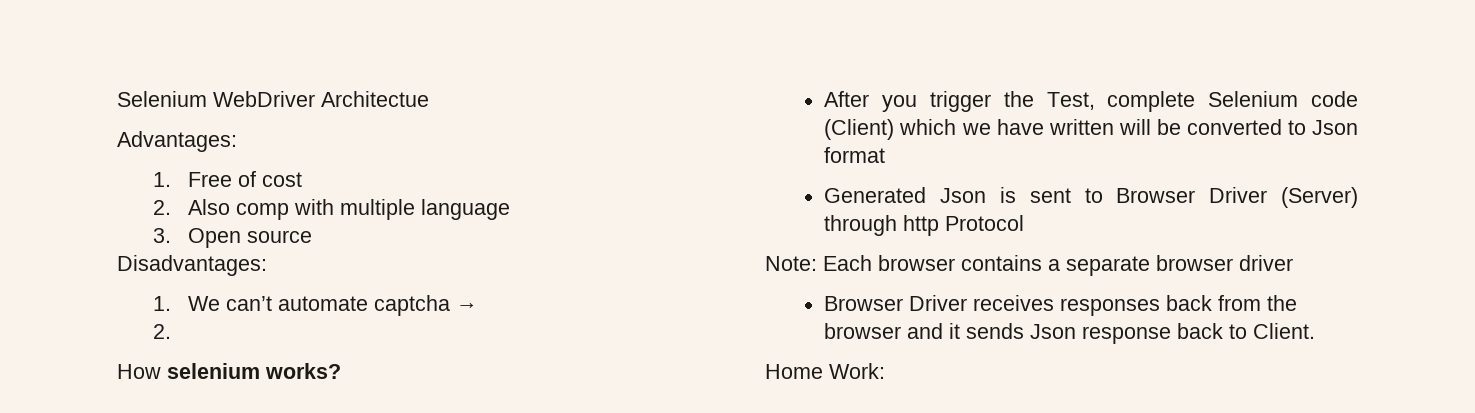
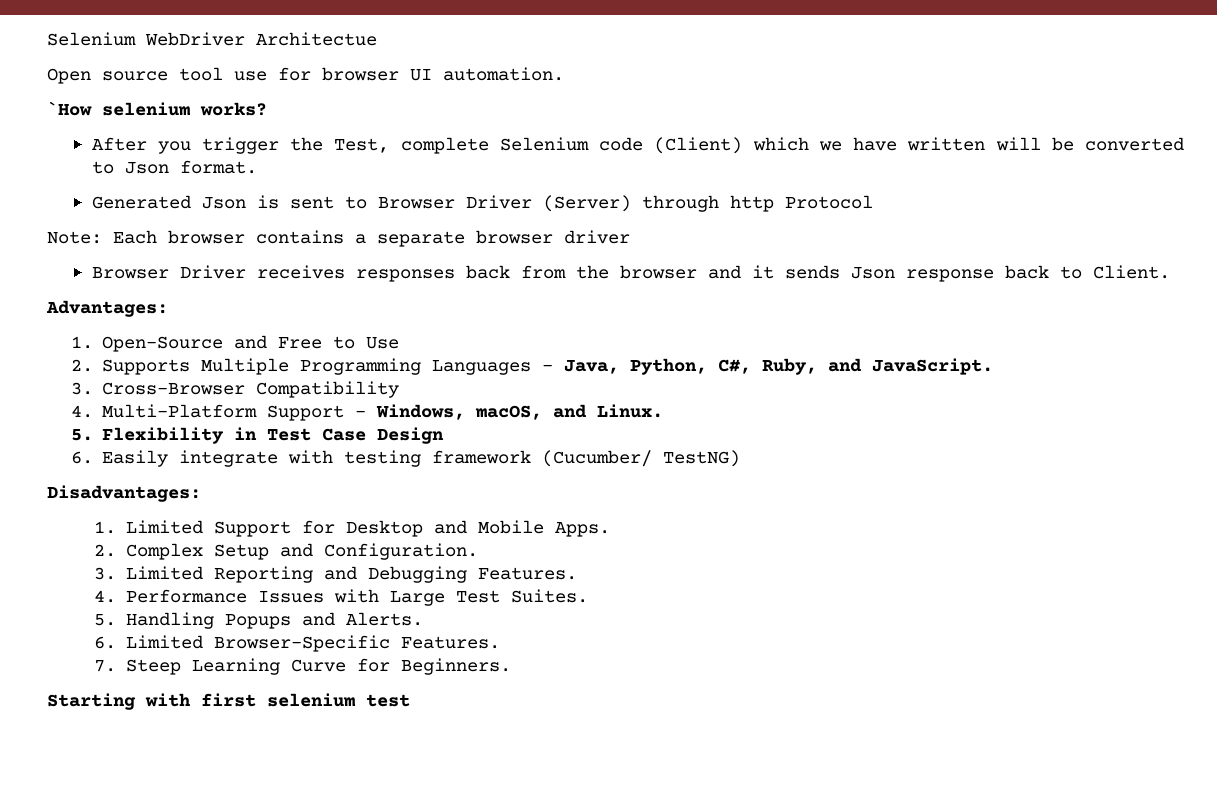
- Advantages:
- 1. Free of cost
- 2. Also comp with multiple language
- 3. Open source
- Disadvantages:
- 1. We can’t automate captcha →
- 2.
- How selenium works?
+ Open source tool use for browser UI automation.
+ `How selenium works?
- After you trigger the Test, complete Selenium code (Client) which we have written will be converted to Json format
+ After you trigger the Test, complete Selenium code (Client) which we have written will be converted to Json format.
- Home Work:
+ Advantages:
+ 1. Open-Source and Free to Use
+ 2. Supports Multiple Programming Languages - Java, Python, C#, Ruby, and JavaScript.
+ 3. Cross-Browser Compatibility
+ 4. Multi-Platform Support - Windows, macOS, and Linux.
+ 5. Flexibility in Test Case Design
+ 6. Easily integrate with testing framework (Cucumber/ TestNG)
+ Disadvantages:
+ 1. Limited Support for Desktop and Mobile Apps.
+ 2. Complex Setup and Configuration.
+ 3. Limited Reporting and Debugging Features.
+ 4. Performance Issues with Large Test Suites.
+ 5. Handling Popups and Alerts.
+ 6. Limited Browser-Specific Features.
+ 7. Steep Learning Curve for Beginners.
+ Starting with first selenium test

